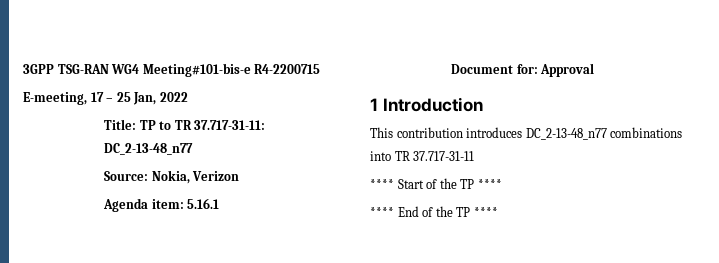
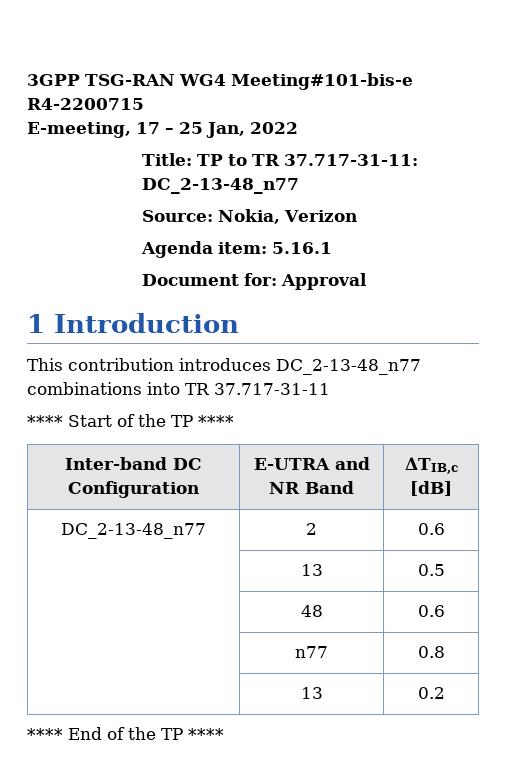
+ Inter-band DC Configuration | E-UTRA and NR Band | ΔTIB,c [dB]
+ DC_2-13-48_n77 | 2 | 0.6
+ | 13 | 0.5
+ | 48 | 0.6
+ | n77 | 0.8
+ | 13 | 0.2

